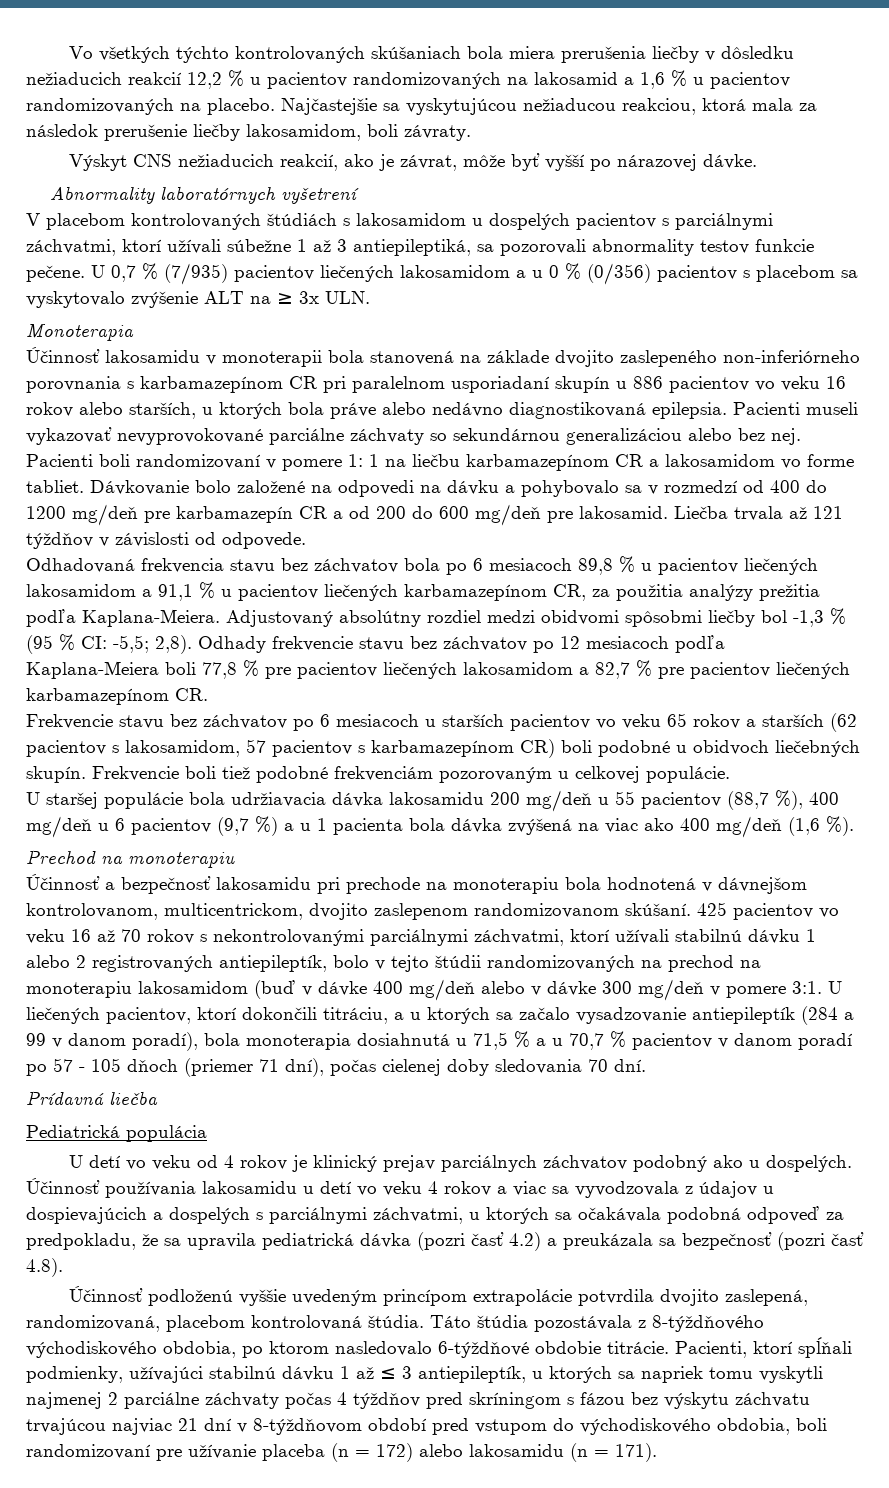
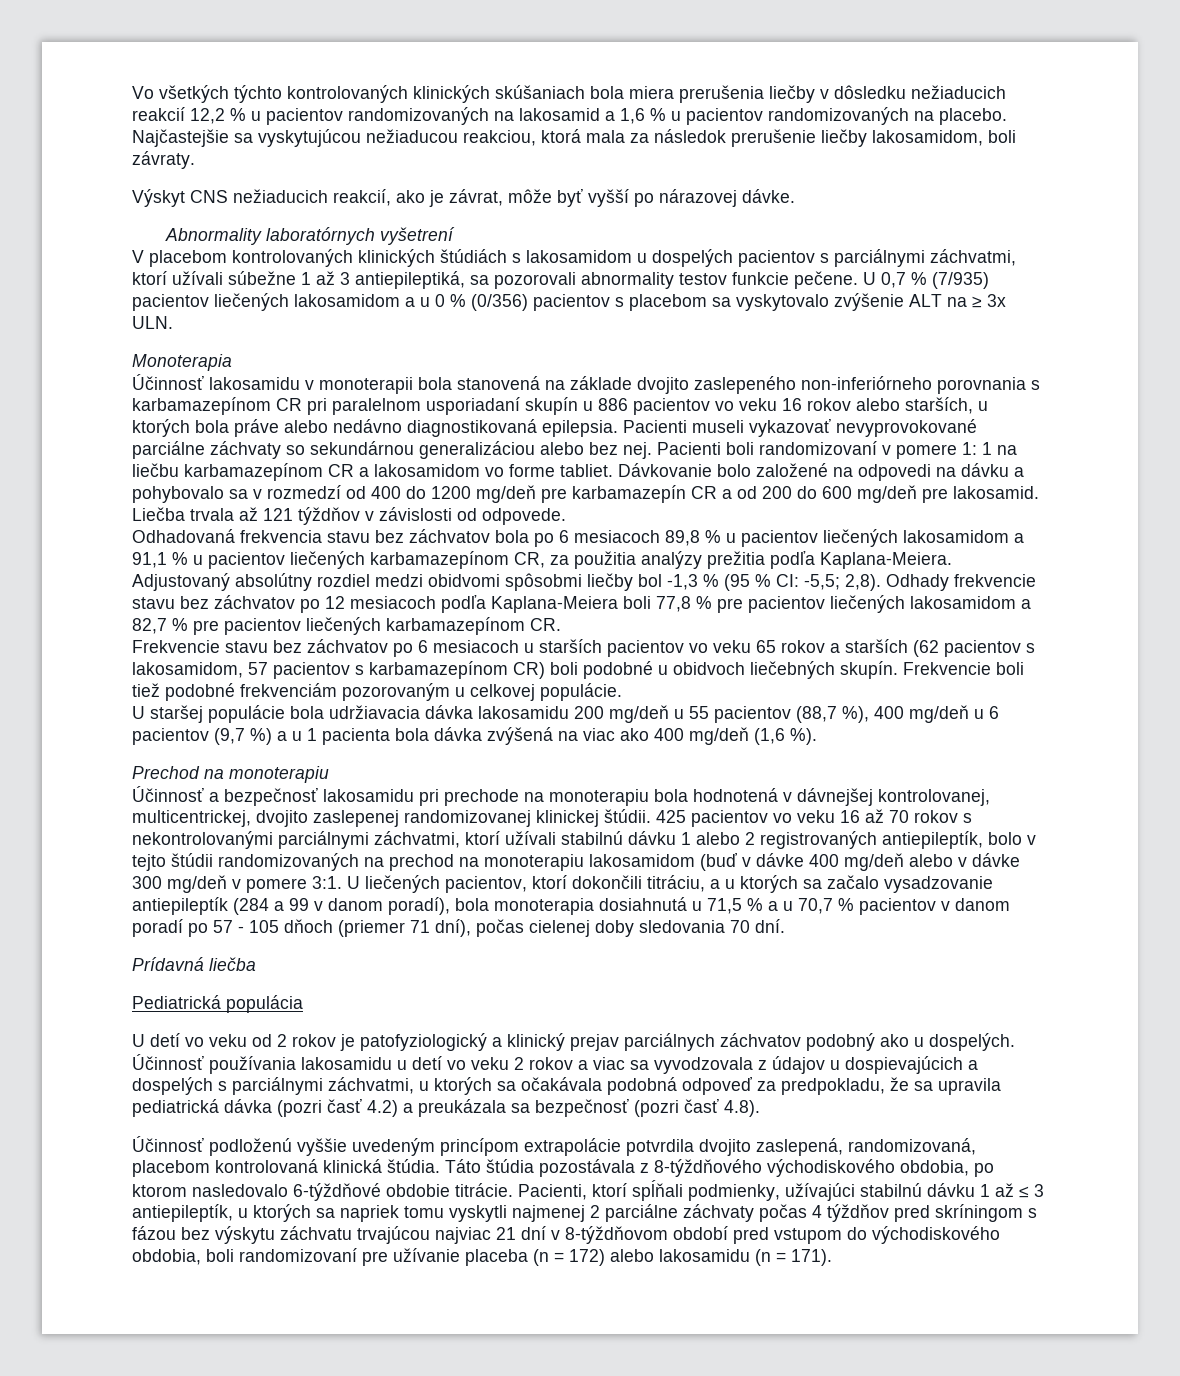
- Vo všetkých týchto kontrolovaných skúšaniach bola miera prerušenia liečby v dôsledku nežiaducich reakcií 12,2 % u pacientov randomizovaných na lakosamid a 1,6 % u pacientov randomizovaných na placebo.
+ Vo všetkých týchto kontrolovaných klinických skúšaniach bola miera prerušenia liečby v dôsledku nežiaducich reakcií 12,2 % u pacientov randomizovaných na lakosamid a 1,6 % u pacientov randomizovaných na placebo.
- V placebom kontrolovaných štúdiách s lakosamidom u dospelých pacientov s parciálnymi záchvatmi, ktorí užívali súbežne 1 až 3 antiepileptiká, sa pozorovali abnormality testov funkcie pečene.
+ V placebom kontrolovaných klinických štúdiách s lakosamidom u dospelých pacientov s parciálnymi záchvatmi, ktorí užívali súbežne 1 až 3 antiepileptiká, sa pozorovali abnormality testov funkcie pečene.
- Účinnosť a bezpečnosť lakosamidu pri prechode na monoterapiu bola hodnotená v dávnejšom kontrolovanom, multicentrickom, dvojito zaslepenom randomizovanom skúšaní.
+ Účinnosť a bezpečnosť lakosamidu pri prechode na monoterapiu bola hodnotená v dávnejšej kontrolovanej, multicentrickej, dvojito zaslepenej randomizovanej klinickej štúdii.
- U detí vo veku od 4 rokov je klinický prejav parciálnych záchvatov podobný ako u dospelých.
+ U detí vo veku od 2 rokov je patofyziologický a klinický prejav parciálnych záchvatov podobný ako u dospelých.
- Účinnosť používania lakosamidu u detí vo veku 4 rokov a viac sa vyvodzovala z údajov u dospievajúcich a dospelých s parciálnymi záchvatmi, u ktorých sa očakávala podobná odpoveď za predpokladu, že sa upravila pediatrická dávka (pozri časť 4.2) a preukázala sa bezpečnosť (pozri časť 4.8).
+ Účinnosť používania lakosamidu u detí vo veku 2 rokov a viac sa vyvodzovala z údajov u dospievajúcich a dospelých s parciálnymi záchvatmi, u ktorých sa očakávala podobná odpoveď za predpokladu, že sa upravila pediatrická dávka (pozri časť 4.2) a preukázala sa bezpečnosť (pozri časť 4.8).
- Účinnosť podloženú vyššie uvedeným princípom extrapolácie potvrdila dvojito zaslepená, randomizovaná, placebom kontrolovaná štúdia.
+ Účinnosť podloženú vyššie uvedeným princípom extrapolácie potvrdila dvojito zaslepená, randomizovaná, placebom kontrolovaná klinická štúdia.

